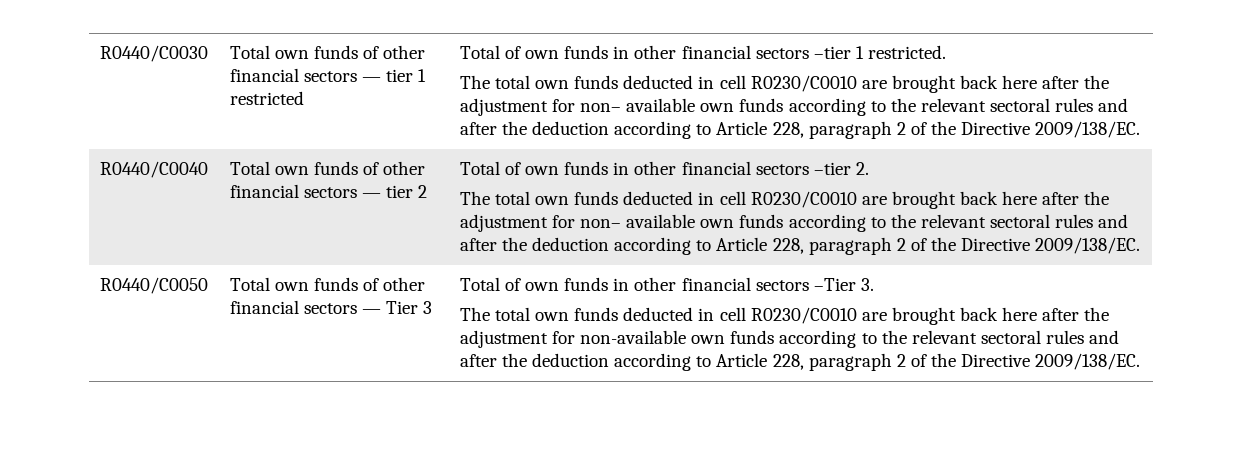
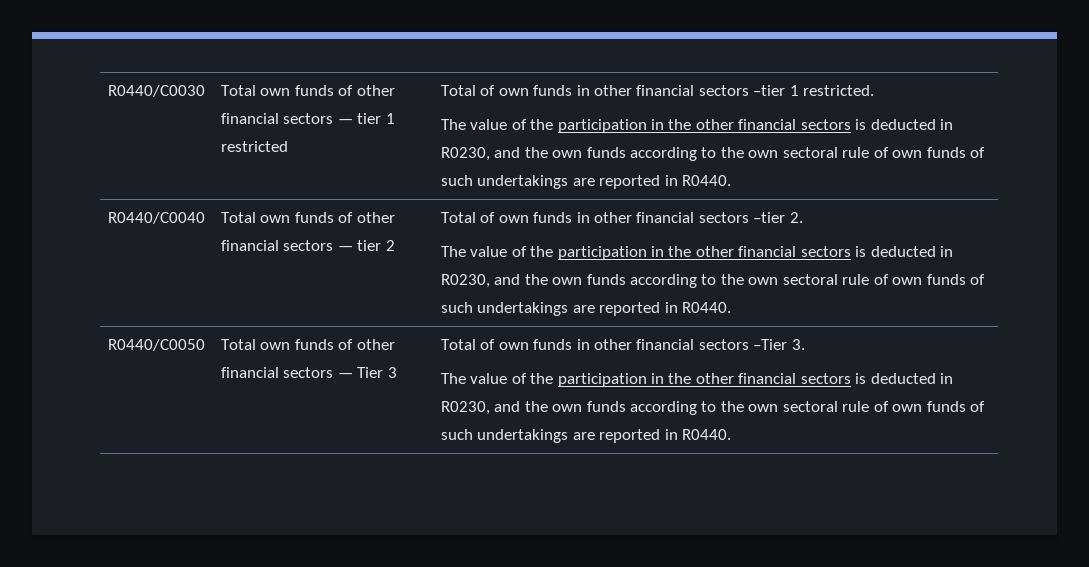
  Total of own funds in other financial sectors –tier 1 restricted.
- The total own funds deducted in cell R0230/C0010 are brought back here after the adjustment for non– available own funds according to the relevant sectoral rules and after the deduction according to Article 228, paragraph 2 of the Directive 2009/138/EC.
+ The value of the participation in the other financial sectors is deducted in R0230, and the own funds according to the own sectoral rule of own funds of such undertakings are reported in R0440.
  Total of own funds in other financial sectors –tier 2.
- The total own funds deducted in cell R0230/C0010 are brought back here after the adjustment for non– available own funds according to the relevant sectoral rules and after the deduction according to Article 228, paragraph 2 of the Directive 2009/138/EC.
+ The value of the participation in the other financial sectors is deducted in R0230, and the own funds according to the own sectoral rule of own funds of such undertakings are reported in R0440.
  Total of own funds in other financial sectors –Tier 3.
- The total own funds deducted in cell R0230/C0010 are brought back here after the adjustment for non-available own funds according to the relevant sectoral rules and after the deduction according to Article 228, paragraph 2 of the Directive 2009/138/EC.
+ The value of the participation in the other financial sectors is deducted in R0230, and the own funds according to the own sectoral rule of own funds of such undertakings are reported in R0440.

